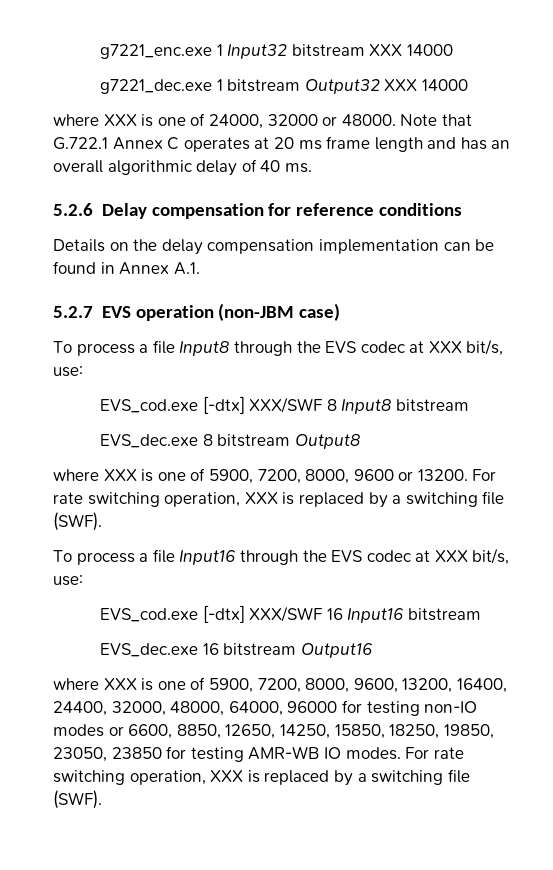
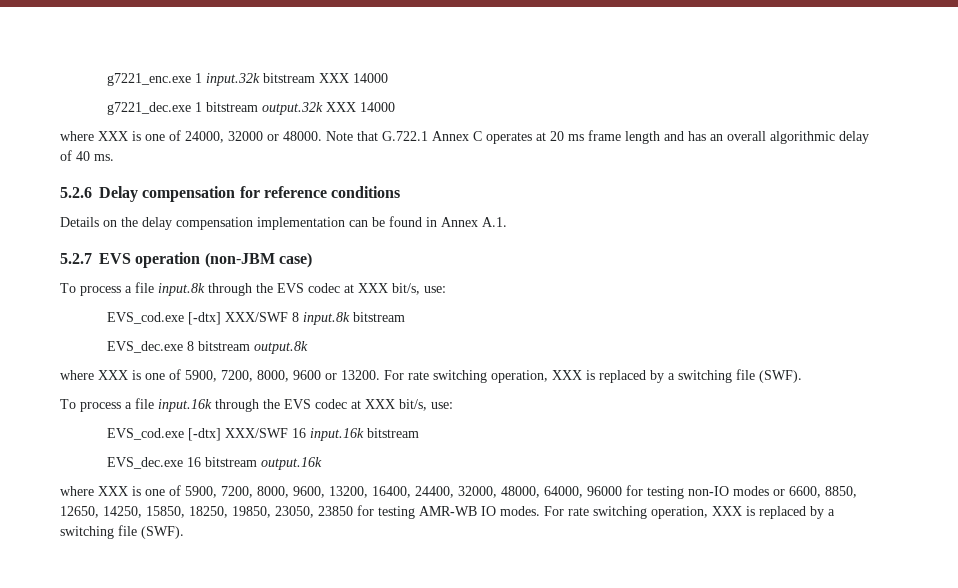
- g7221_enc.exe 1 Input32 bitstream XXX 14000
+ g7221_enc.exe 1 input.32k bitstream XXX 14000
- g7221_dec.exe 1 bitstream Output32 XXX 14000
+ g7221_dec.exe 1 bitstream output.32k XXX 14000
- To process a file Input8 through the EVS codec at XXX bit/s, use:
+ To process a file input.8k through the EVS codec at XXX bit/s, use:
- EVS_cod.exe [-dtx] XXX/SWF 8 Input8 bitstream
+ EVS_cod.exe [-dtx] XXX/SWF 8 input.8k bitstream
- EVS_dec.exe 8 bitstream Output8
+ EVS_dec.exe 8 bitstream output.8k
- To process a file Input16 through the EVS codec at XXX bit/s, use:
+ To process a file input.16k through the EVS codec at XXX bit/s, use:
- EVS_cod.exe [-dtx] XXX/SWF 16 Input16 bitstream
+ EVS_cod.exe [-dtx] XXX/SWF 16 input.16k bitstream
- EVS_dec.exe 16 bitstream Output16
+ EVS_dec.exe 16 bitstream output.16k

